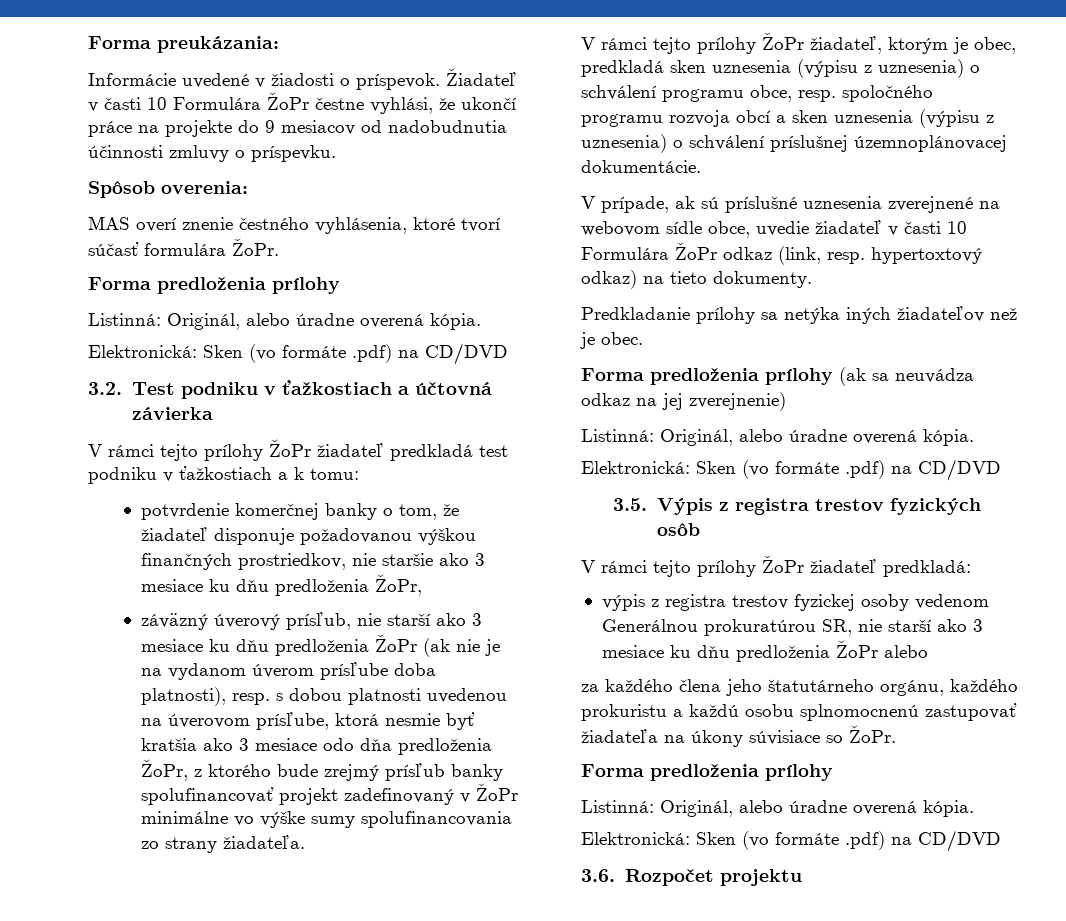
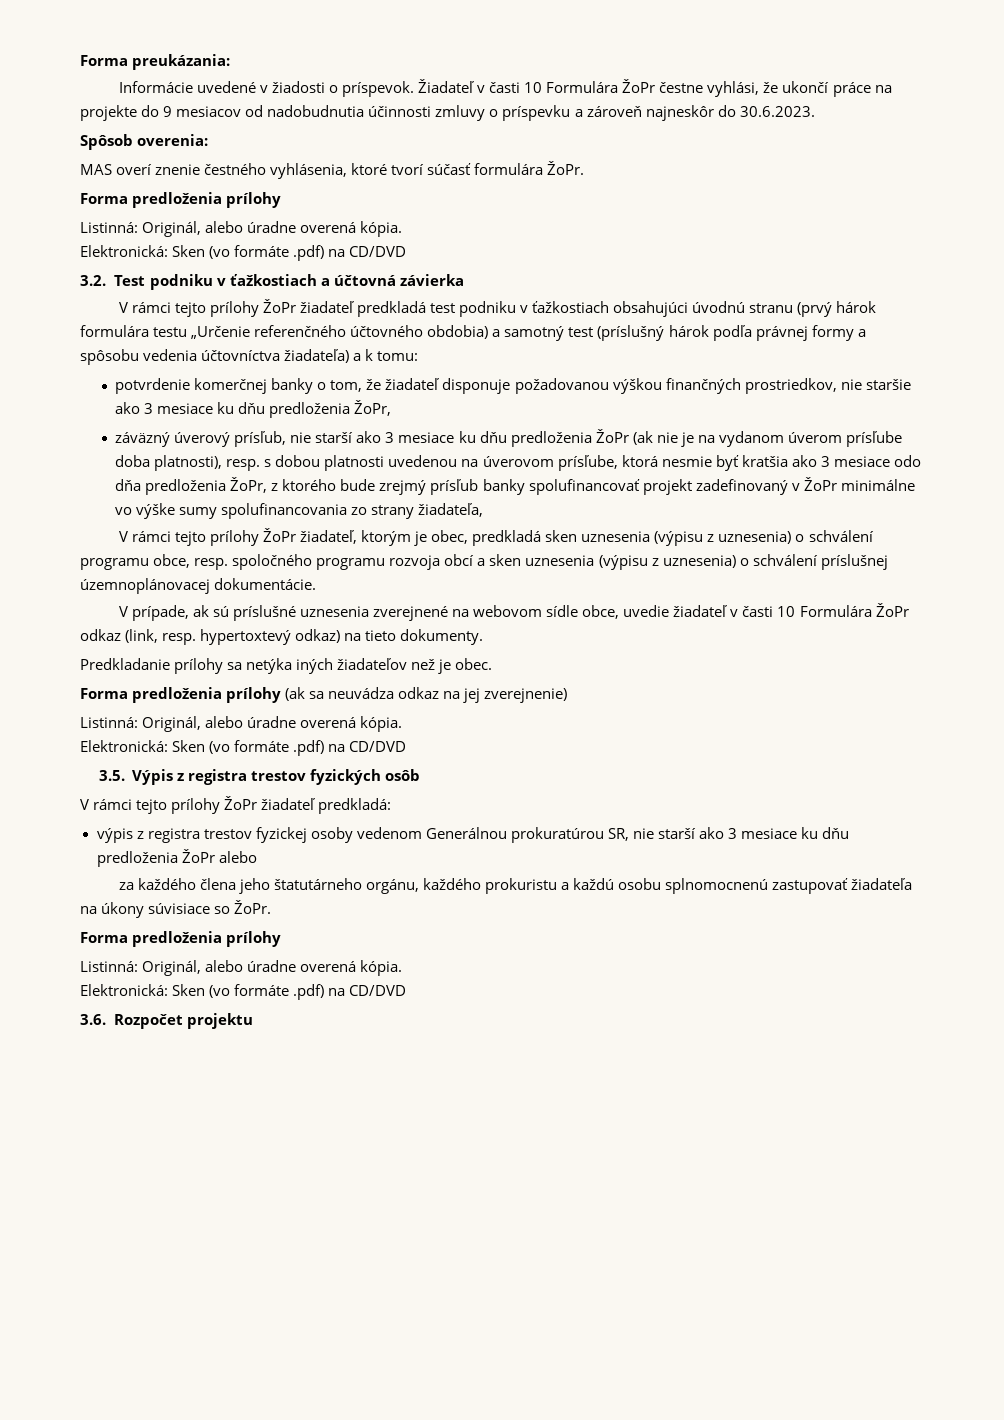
- Žiadateľ v časti 10 Formulára ŽoPr čestne vyhlási, že ukončí práce na projekte do 9 mesiacov od nadobudnutia účinnosti zmluvy o príspevku.
+ Žiadateľ v časti 10 Formulára ŽoPr čestne vyhlási, že ukončí práce na projekte do 9 mesiacov od nadobudnutia účinnosti zmluvy o príspevku a zároveň najneskôr do 30.6.2023.
- V rámci tejto prílohy ŽoPr žiadateľ predkladá test podniku v ťažkostiach a k tomu:
+ V rámci tejto prílohy ŽoPr žiadateľ predkladá test podniku v ťažkostiach obsahujúci úvodnú stranu (prvý hárok formulára testu „Určenie referenčného účtovného obdobia) a samotný test (príslušný hárok podľa právnej formy a spôsobu vedenia účtovníctva žiadateľa) a k tomu:
- záväzný úverový prísľub, nie starší ako 3 mesiace ku dňu predloženia ŽoPr (ak nie je na vydanom úverom prísľube doba platnosti), resp. s dobou platnosti uvedenou na úverovom prísľube, ktorá nesmie byť kratšia ako 3 mesiace odo dňa predloženia ŽoPr, z ktorého bude zrejmý prísľub banky spolufinancovať projekt zadefinovaný v ŽoPr minimálne vo výške sumy spolufinancovania zo strany žiadateľa.
+ záväzný úverový prísľub, nie starší ako 3 mesiace ku dňu predloženia ŽoPr (ak nie je na vydanom úverom prísľube doba platnosti), resp. s dobou platnosti uvedenou na úverovom prísľube, ktorá nesmie byť kratšia ako 3 mesiace odo dňa predloženia ŽoPr, z ktorého bude zrejmý prísľub banky spolufinancovať projekt zadefinovaný v ŽoPr minimálne vo výške sumy spolufinancovania zo strany žiadateľa,
- V prípade, ak sú príslušné uznesenia zverejnené na webovom sídle obce, uvedie žiadateľ v časti 10 Formulára ŽoPr odkaz (link, resp. hypertoxtový odkaz) na tieto dokumenty.
+ V prípade, ak sú príslušné uznesenia zverejnené na webovom sídle obce, uvedie žiadateľ v časti 10 Formulára ŽoPr odkaz (link, resp. hypertoxtevý odkaz) na tieto dokumenty.

